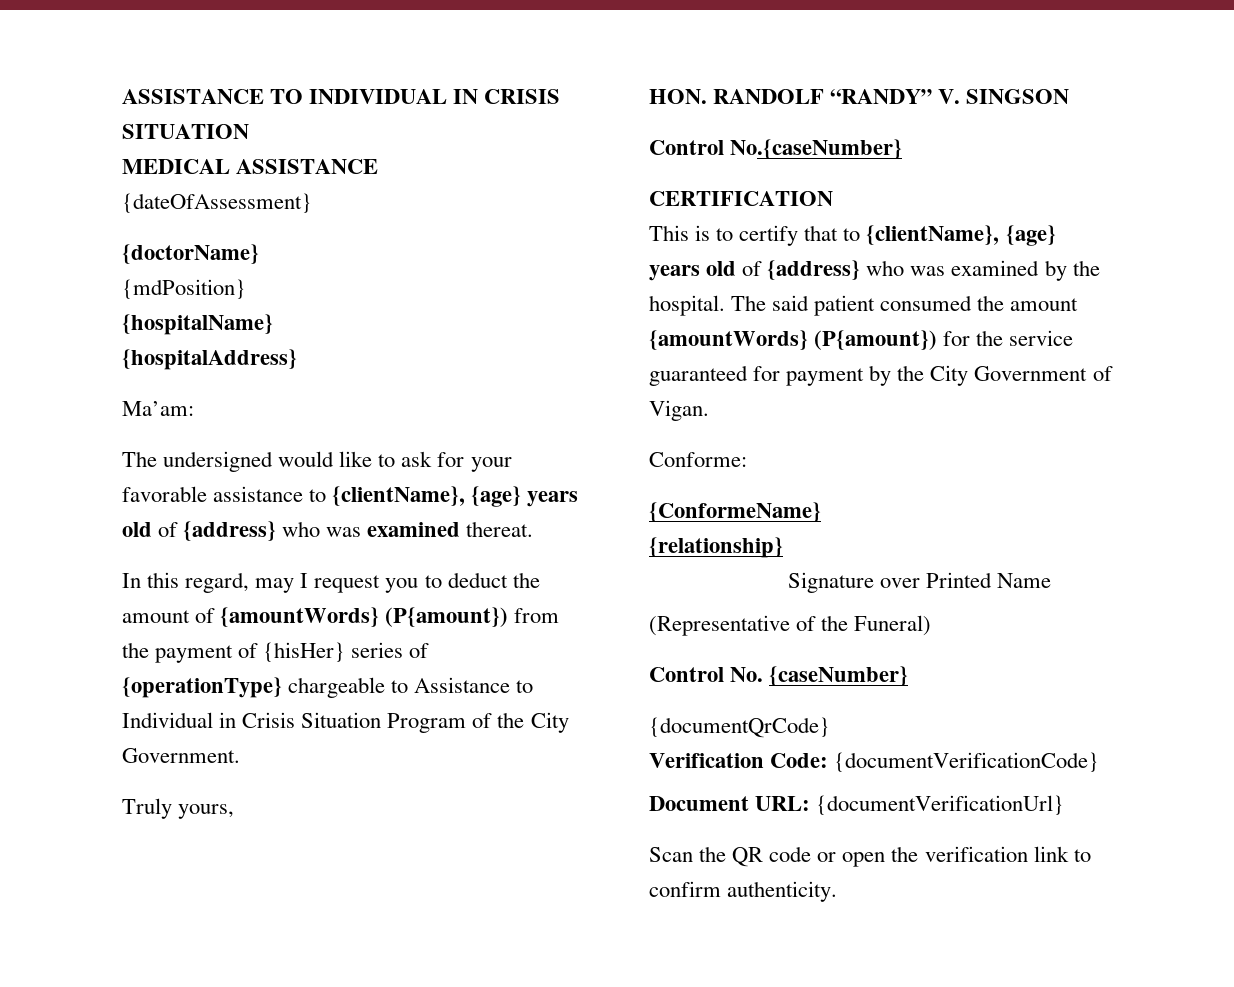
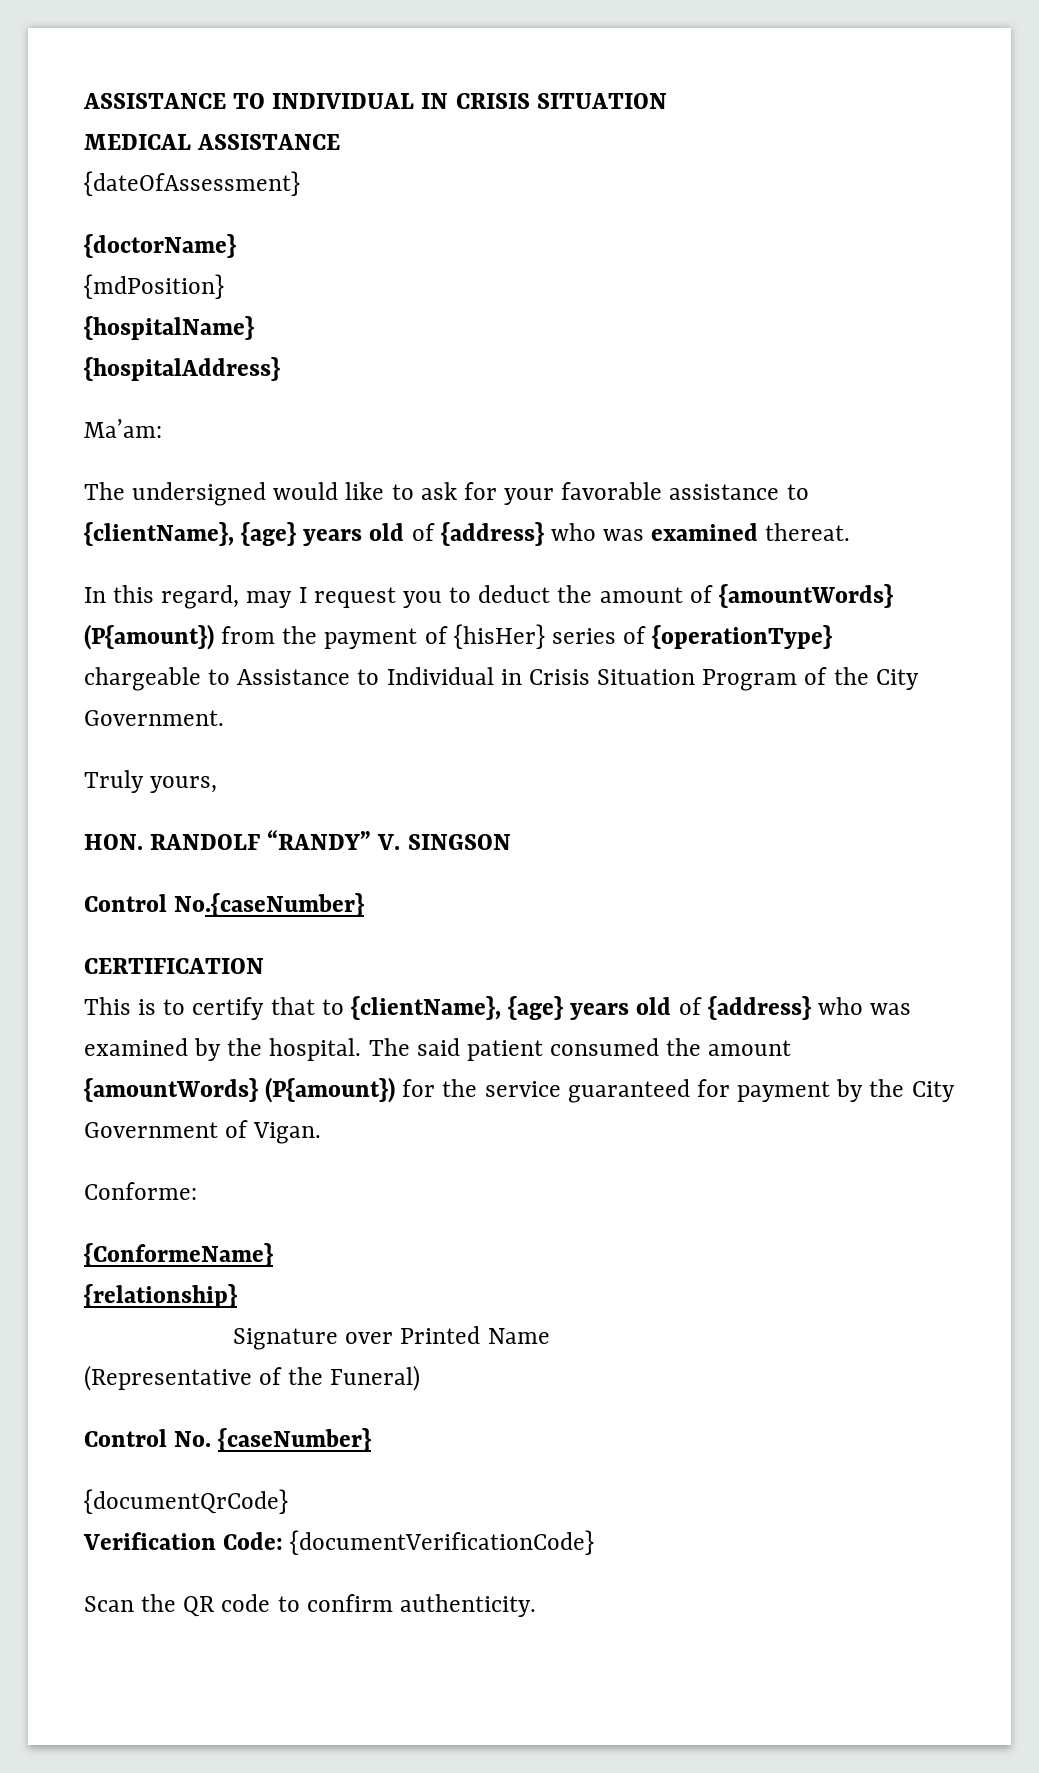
- Document URL: {documentVerificationUrl}
- Scan the QR code or open the verification link to confirm authenticity.
+ Scan the QR code to confirm authenticity.

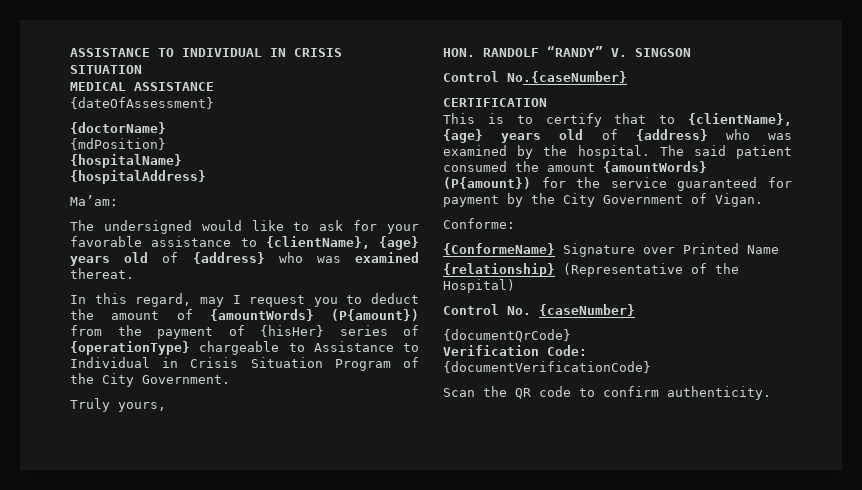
- {ConformeName}
- {relationship}
- Signature over Printed Name
+ {ConformeName} Signature over Printed Name
- (Representative of the Funeral)
+ {relationship} (Representative of the Hospital)

